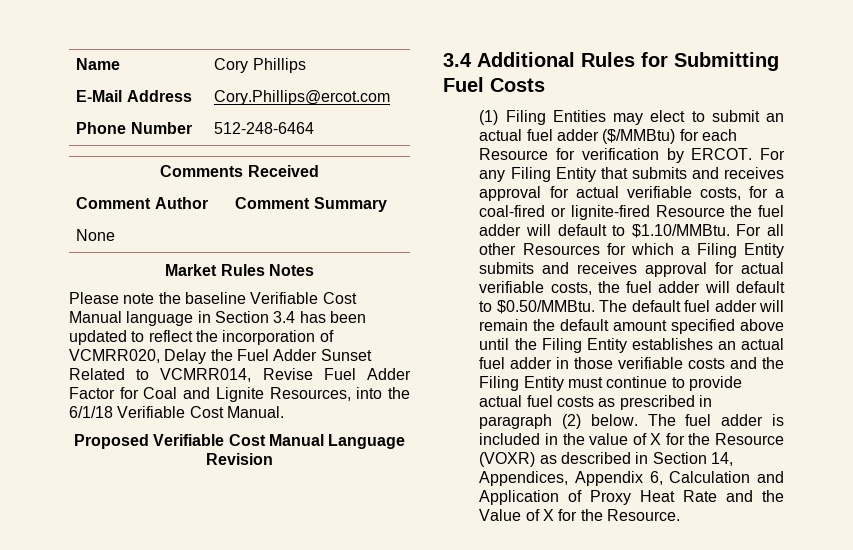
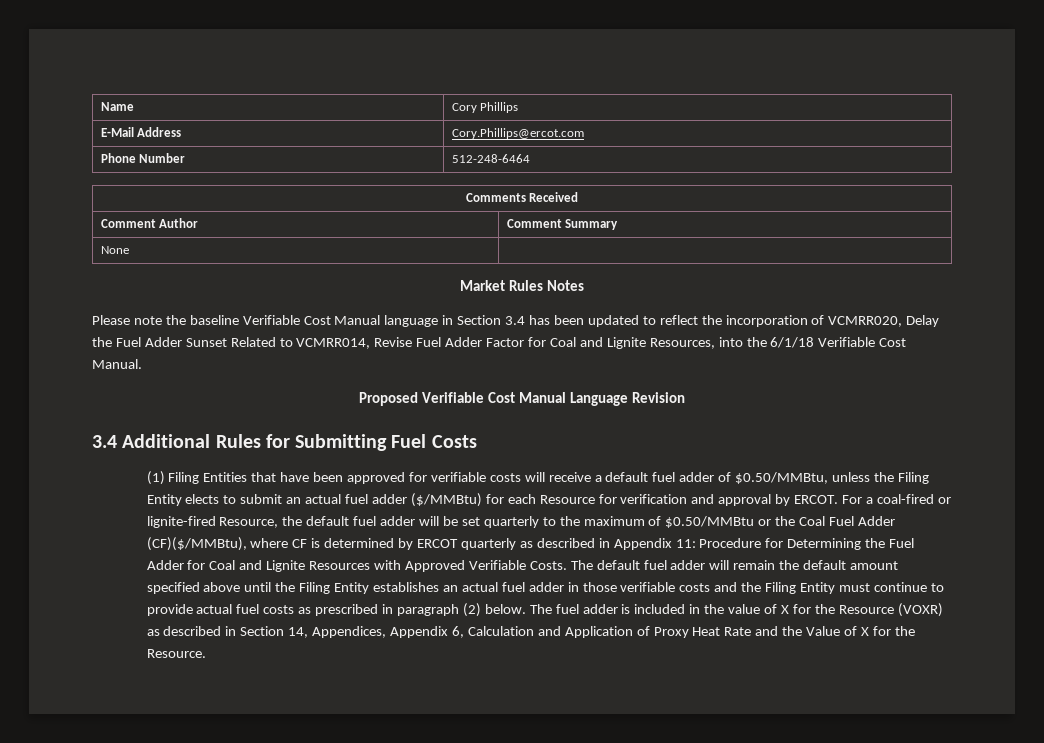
- (1) Filing Entities may elect to submit an actual fuel adder ($/MMBtu) for each Resource for verification by ERCOT.
+ (1) Filing Entities that have been approved for verifiable costs will receive a default fuel adder of $0.50/MMBtu, unless the Filing Entity elects to submit an actual fuel adder ($/MMBtu) for each Resource for verification and approval by ERCOT.
- For any Filing Entity that submits and receives approval for actual verifiable costs, for a coal-fired or lignite-fired Resource the fuel adder will default to $1.10/MMBtu. For all other Resources for which a Filing Entity submits and receives approval for actual verifiable costs, the fuel adder will default to $0.50/MMBtu. The default fuel adder will remain the default amount specified above until the Filing Entity establishes an actual fuel adder in those verifiable costs and the Filing Entity must continue to provide actual fuel costs as prescribed in paragraph (2) below.
+ For a coal-fired or lignite-fired Resource, the default fuel adder will be set quarterly to the maximum of $0.50/MMBtu or the Coal Fuel Adder (CF)($/MMBtu), where CF is determined by ERCOT quarterly as described in Appendix 11: Procedure for Determining the Fuel Adder for Coal and Lignite Resources with Approved Verifiable Costs. The default fuel adder will remain the default amount specified above until the Filing Entity establishes an actual fuel adder in those verifiable costs and the Filing Entity must continue to provide actual fuel costs as prescribed in paragraph (2) below.

